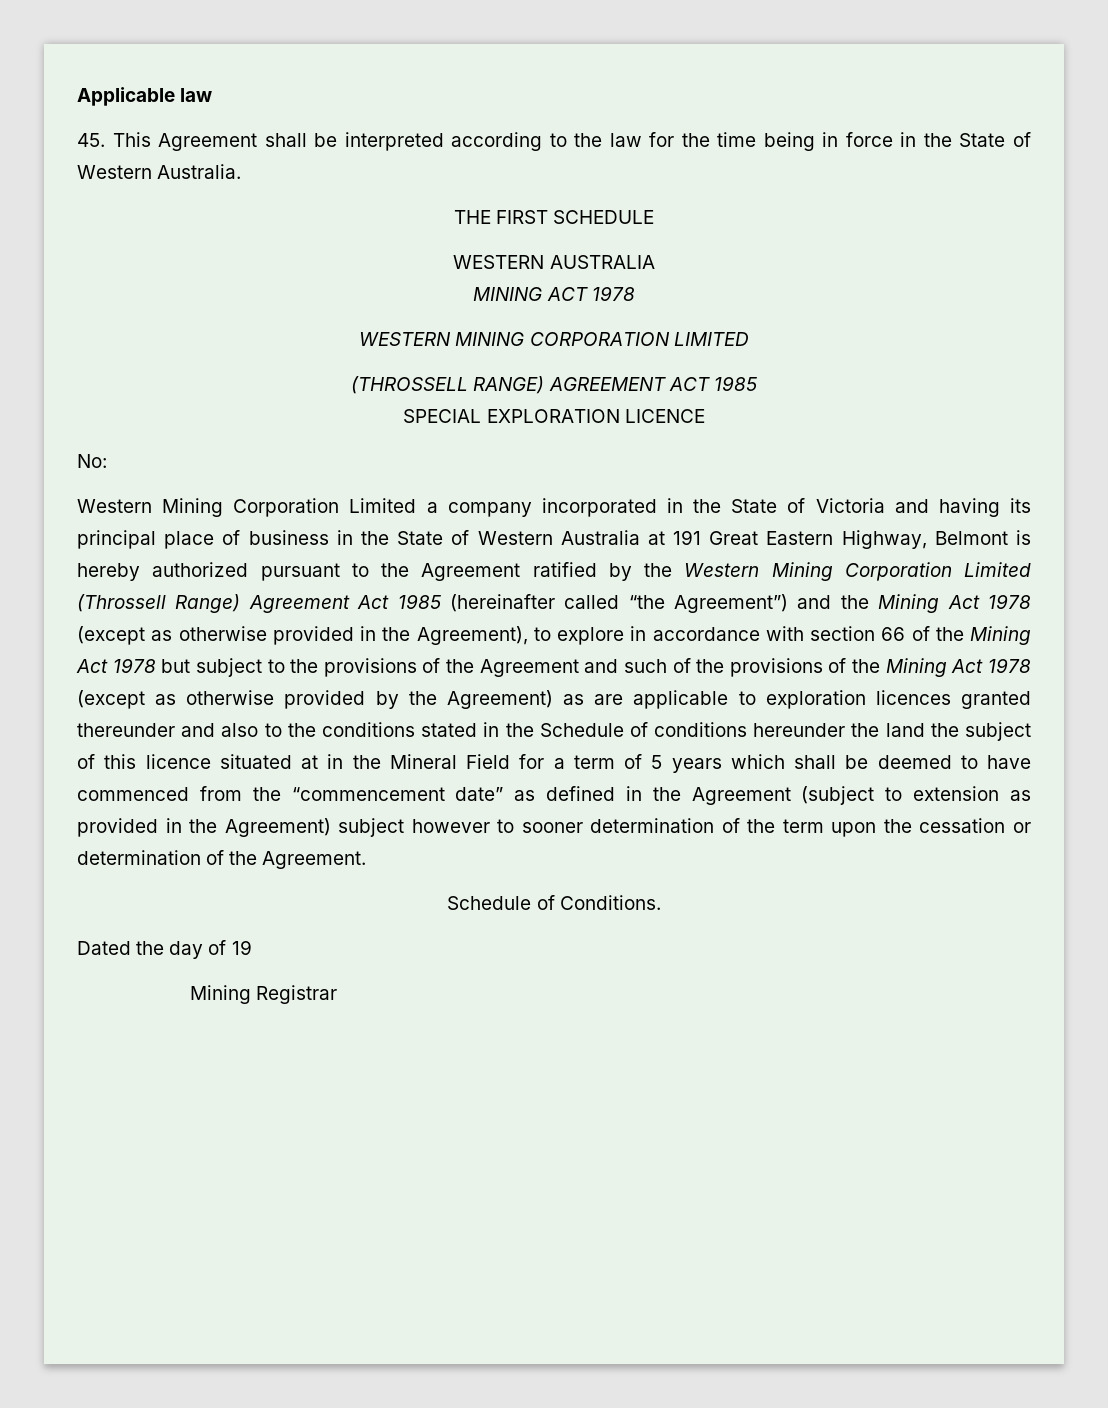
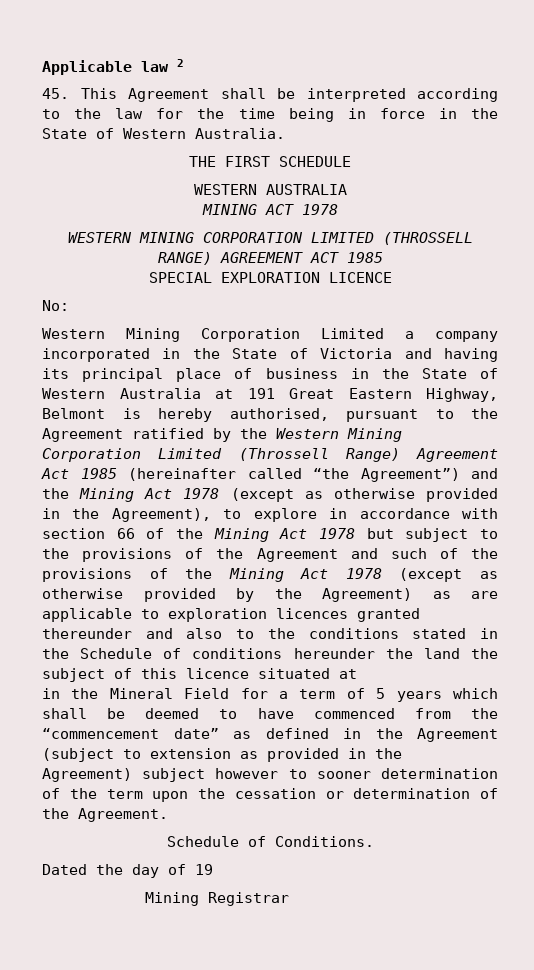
- Applicable law
+ Applicable law 2
- WESTERN MINING CORPORATION LIMITED
- (THROSSELL RANGE) AGREEMENT ACT 1985
+ WESTERN MINING CORPORATION LIMITED (THROSSELL RANGE) AGREEMENT ACT 1985
- Western Mining Corporation Limited a company incorporated in the State of Victoria and having its principal place of business in the State of Western Australia at 191 Great Eastern Highway, Belmont is hereby authorized pursuant to the Agreement ratified by the Western Mining Corporation Limited (Throssell Range) Agreement Act 1985 (hereinafter called “the Agreement”) and the Mining Act 1978 (except as otherwise provided in the Agreement), to explore in accordance with section 66 of the Mining Act 1978 but subject to the provisions of the Agreement and such of the provisions of the Mining Act 1978 (except as otherwise provided by the Agreement) as are applicable to exploration licences granted thereunder and also to the conditions stated in the Schedule of conditions hereunder the land the subject of this licence situated at in the Mineral Field for a term of 5 years which shall be deemed to have commenced from the “commencement date” as defined in the Agreement (subject to extension as provided in the Agreement) subject however to sooner determination of the term upon the cessation or determination of the Agreement.
+ Western Mining Corporation Limited a company incorporated in the State of Victoria and having its principal place of business in the State of Western Australia at 191 Great Eastern Highway, Belmont is hereby authorised, pursuant to the Agreement ratified by the Western Mining Corporation Limited (Throssell Range) Agreement Act 1985 (hereinafter called “the Agreement”) and the Mining Act 1978 (except as otherwise provided in the Agreement), to explore in accordance with section 66 of the Mining Act 1978 but subject to the provisions of the Agreement and such of the provisions of the Mining Act 1978 (except as otherwise provided by the Agreement) as are applicable to exploration licences granted thereunder and also to the conditions stated in the Schedule of conditions hereunder the land the subject of this licence situated at
+ in the Mineral Field for a term of 5 years which shall be deemed to have commenced from the “commencement date” as defined in the Agreement (subject to extension as provided in the Agreement) subject however to sooner determination of the term upon the cessation or determination of the Agreement.

